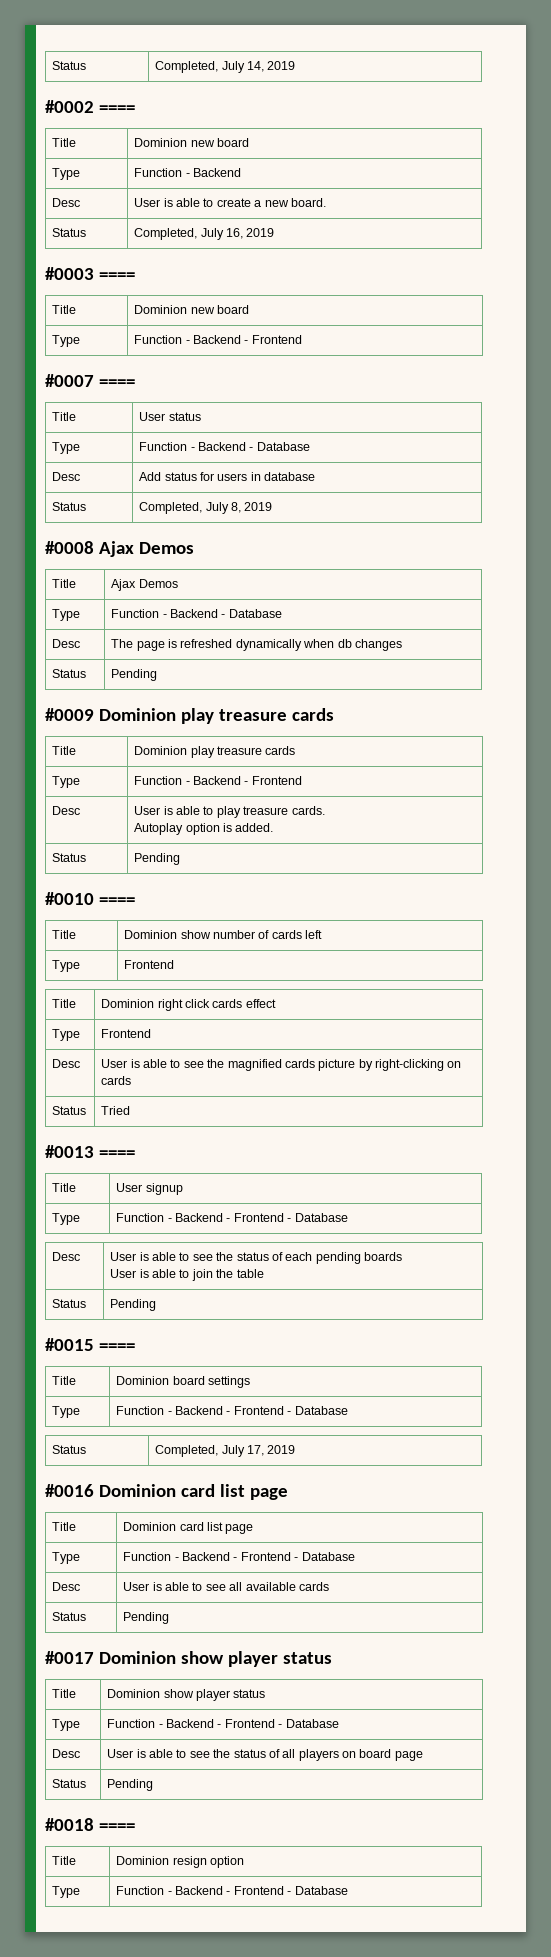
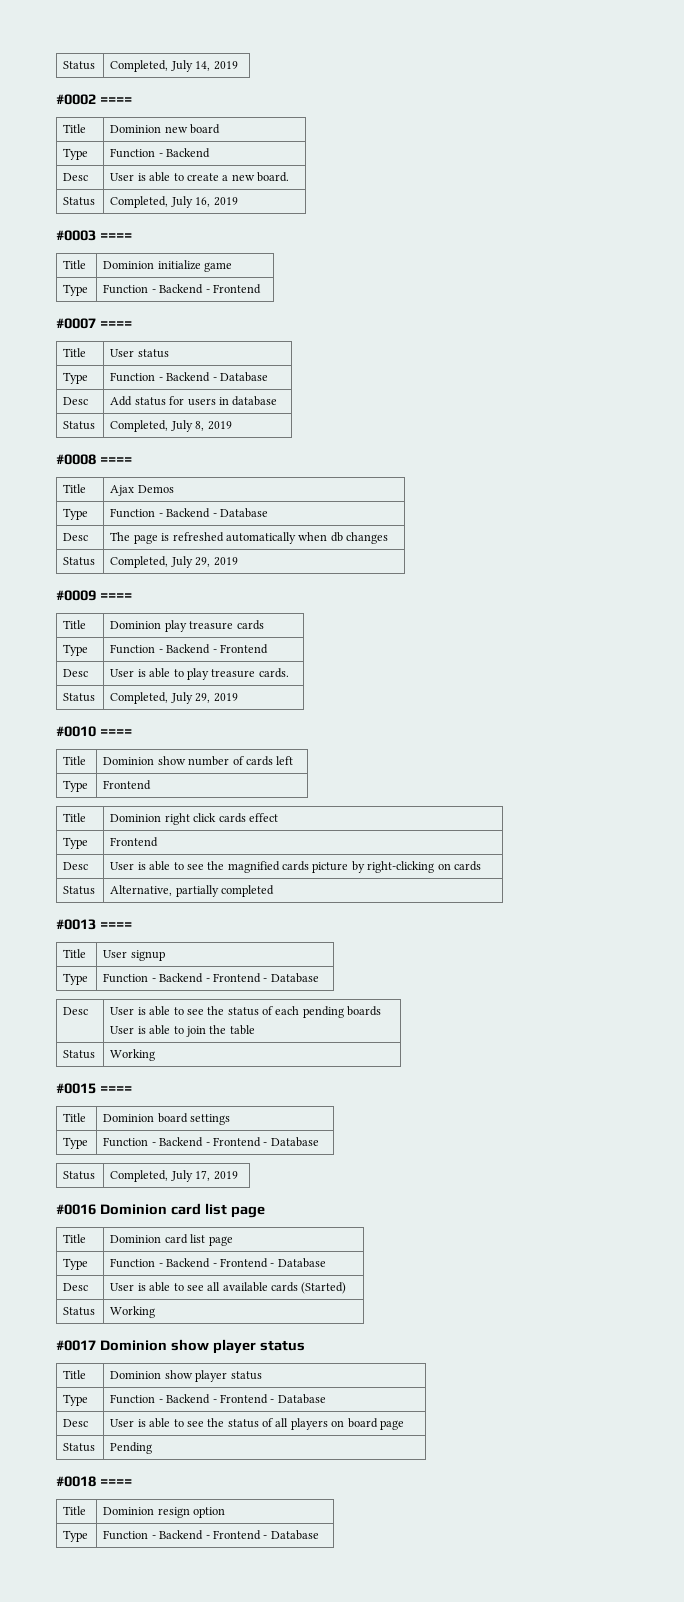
  #0003 ====
- Title | Dominion new board
+ Title | Dominion initialize game
- #0008 Ajax Demos
+ #0008 ====
- Desc | The page is refreshed dynamically when db changes
- Status | Pending
- #0009 Dominion play treasure cards
+ Desc | The page is refreshed automatically when db changes
+ Status | Completed, July 29, 2019
+ #0009 ====
  Desc | User is able to play treasure cards.
- Autoplay option is added.
- Status | Pending
+ Status | Completed, July 29, 2019
- Status | Tried
+ Status | Alternative, partially completed
  Desc | User is able to see the status of each pending boards
  User is able to join the table
- Status | Pending
+ Status | Working
- Desc | User is able to see all available cards
- Status | Pending
+ Desc | User is able to see all available cards (Started)
+ Status | Working

